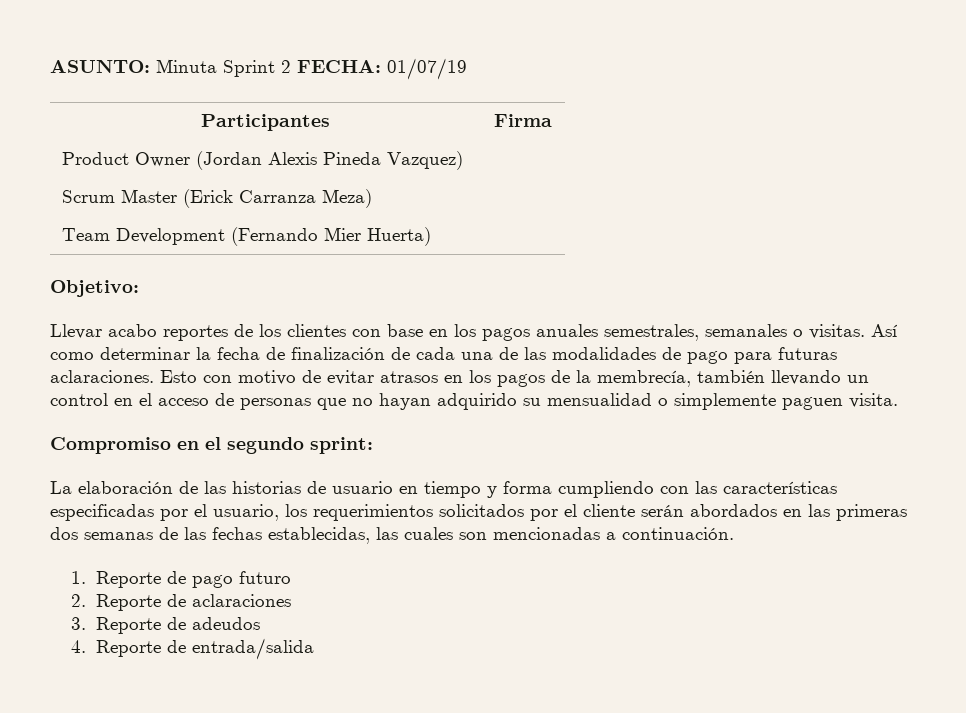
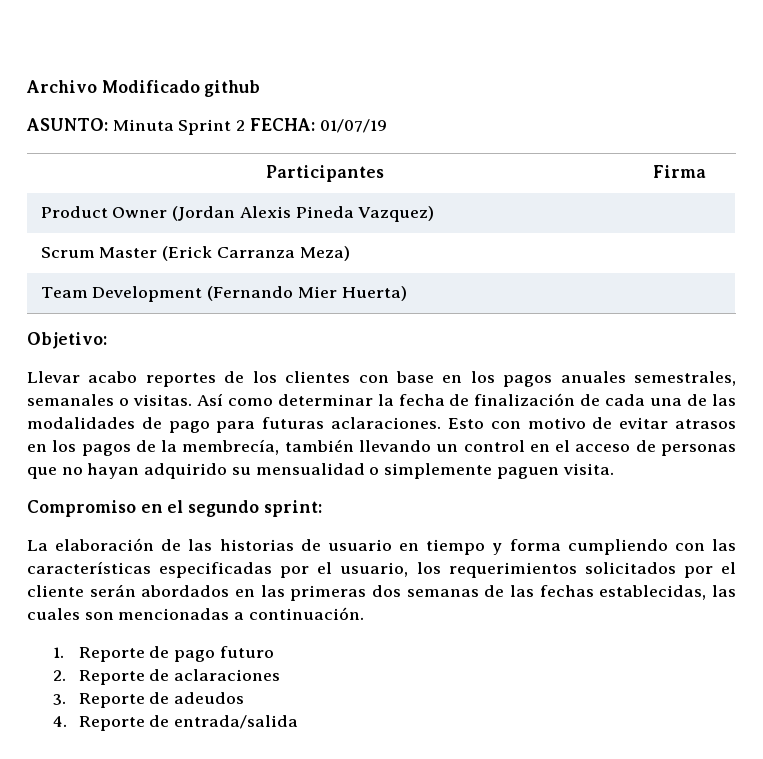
+ Archivo Modificado github

